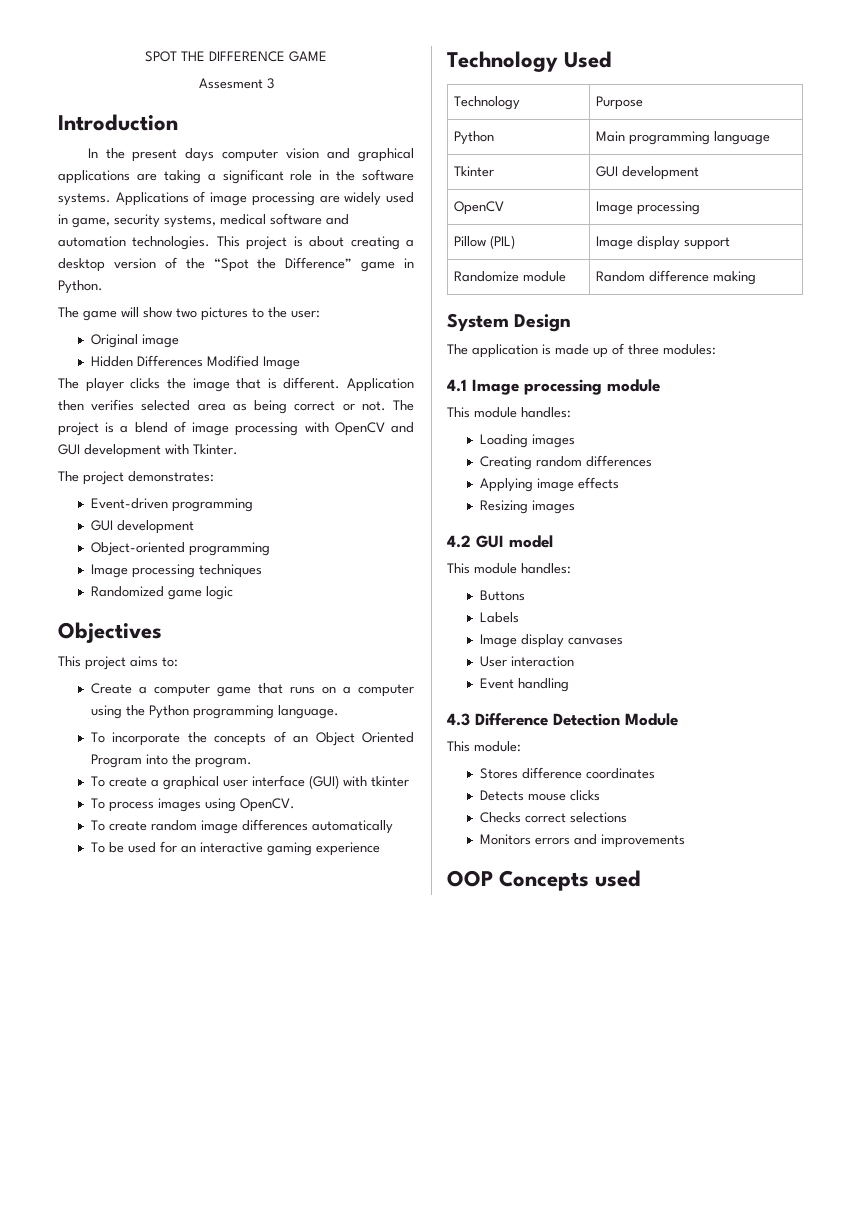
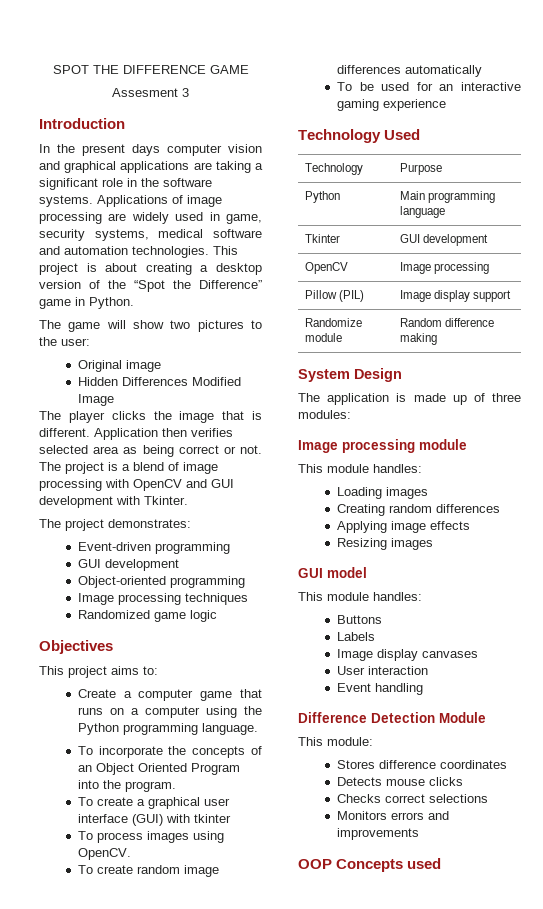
- 4.1 Image processing module
+ Image processing module
- 4.2 GUI model
+ GUI model
- 4.3 Difference Detection Module
+ Difference Detection Module

